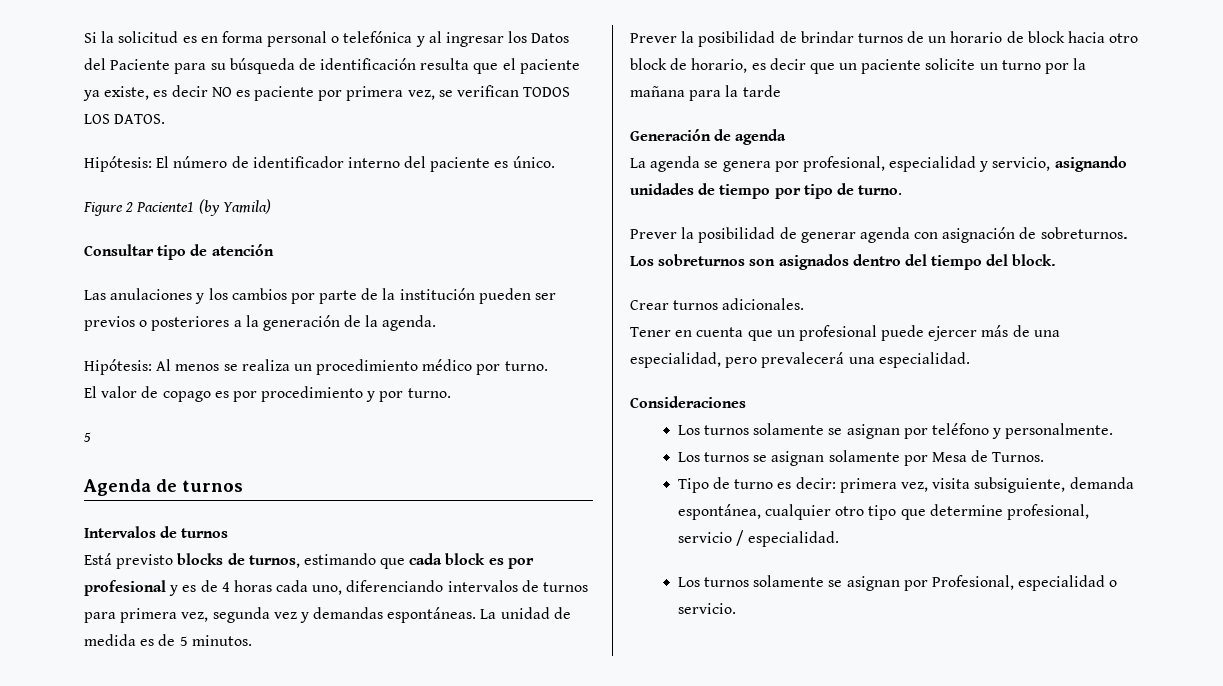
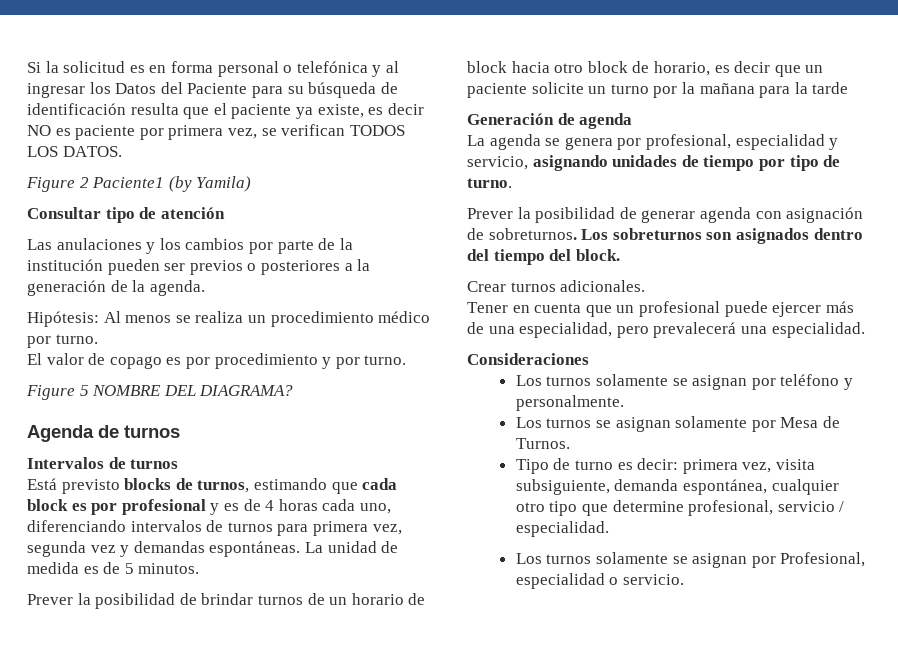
- Hipótesis: El número de identificador interno del paciente es único.
  El valor de copago es por procedimiento y por turno.
- 5
+ Figure 5 NOMBRE DEL DIAGRAMA?

